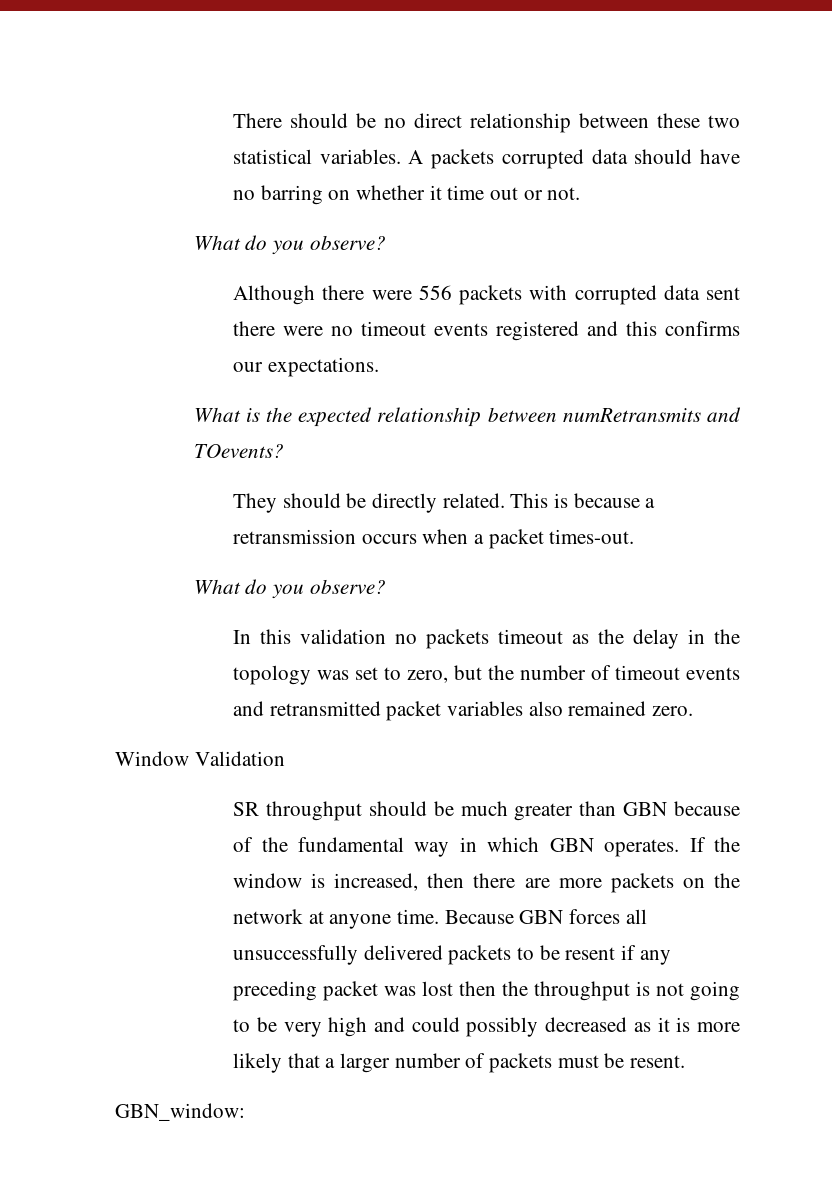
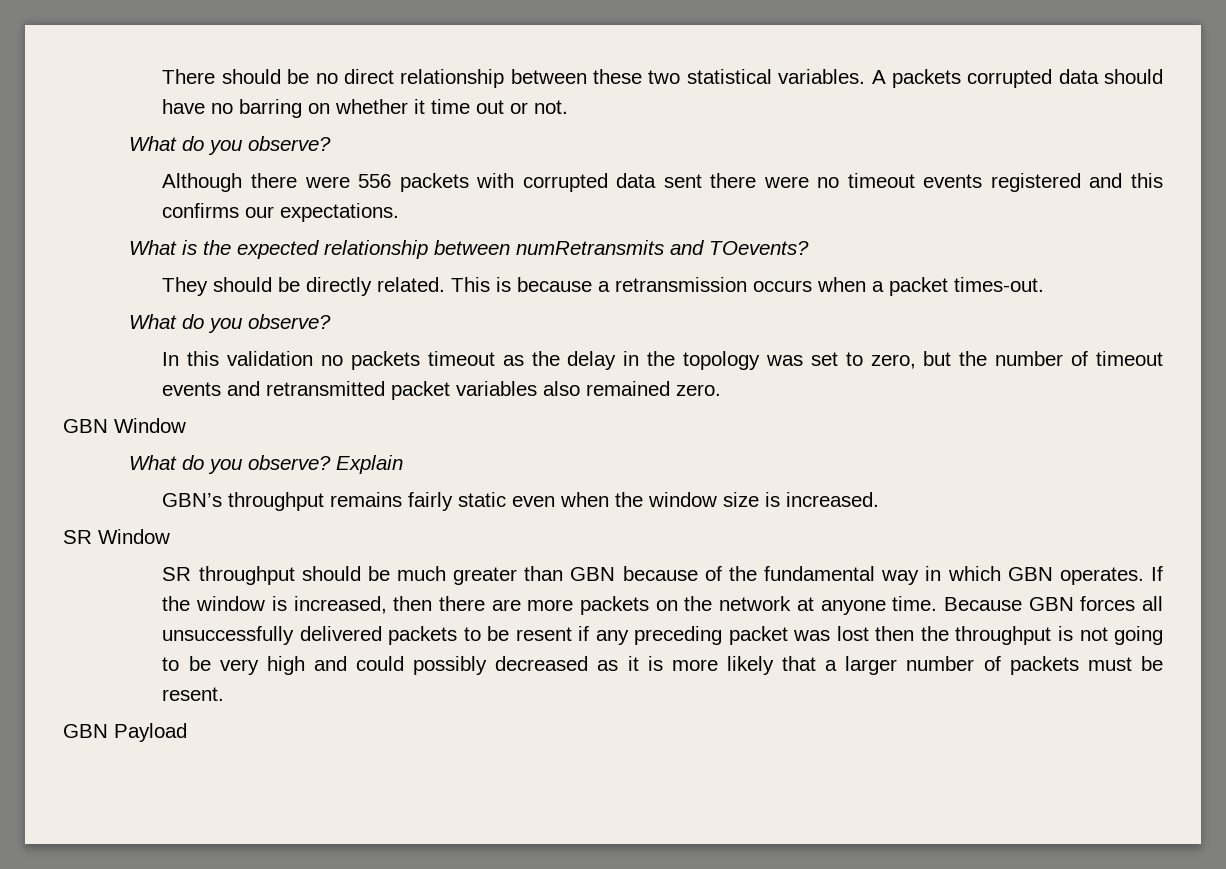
- Window Validation
+ GBN Window
+ What do you observe? Explain
+ GBN’s throughput remains fairly static even when the window size is increased.
+ SR Window
- GBN_window:
+ GBN Payload

